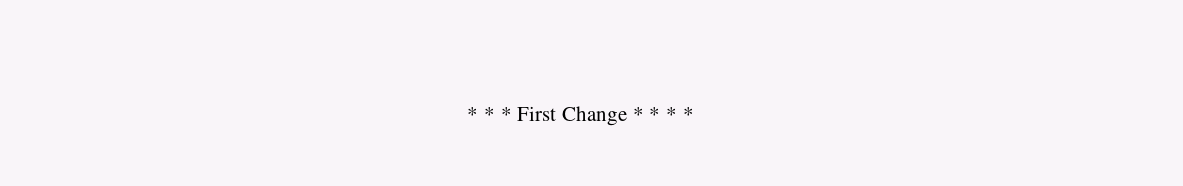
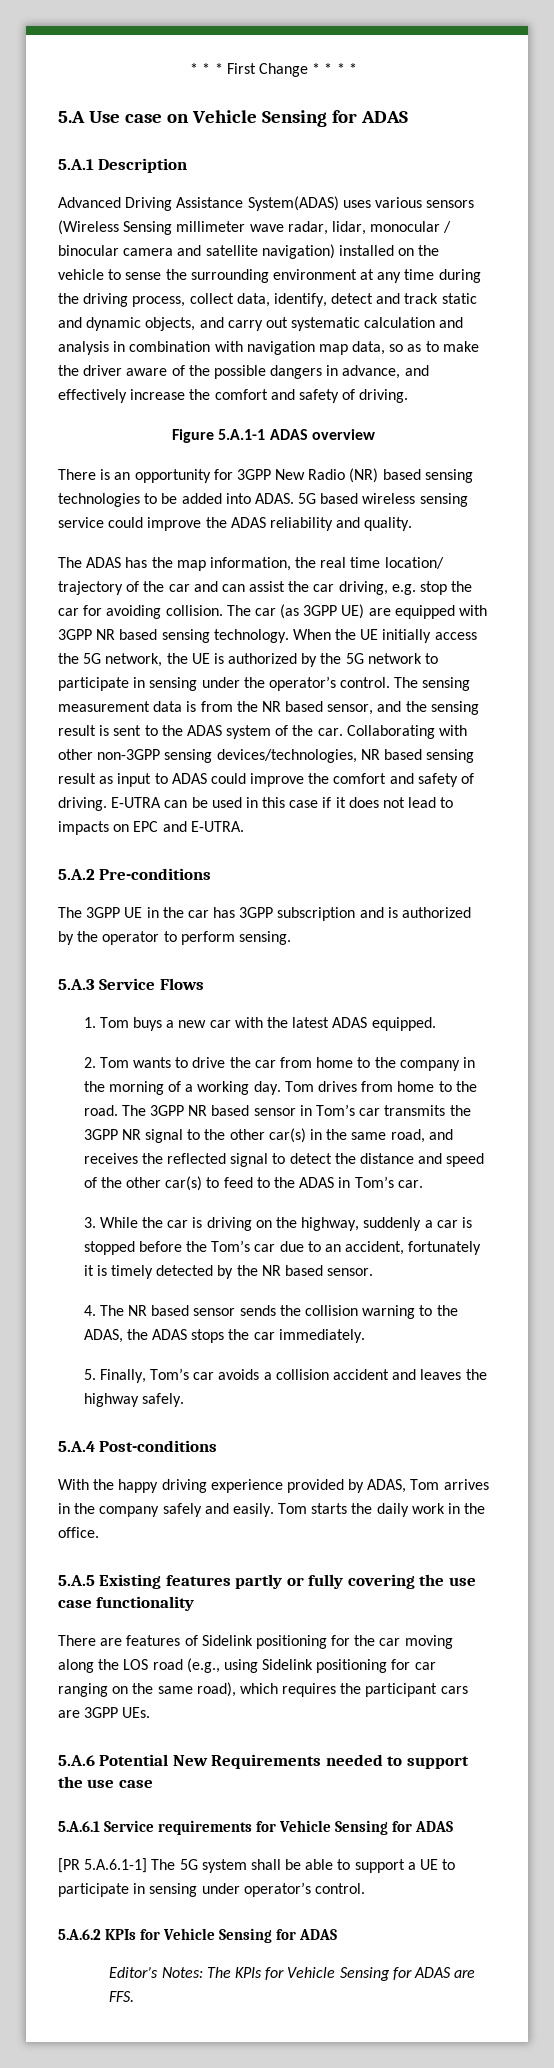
+ 5.A Use case on Vehicle Sensing for ADAS
+ 5.A.1 Description
+ Advanced Driving Assistance System(ADAS) uses various sensors (Wireless Sensing millimeter wave radar, lidar, monocular / binocular camera and satellite navigation) installed on the vehicle to sense the surrounding environment at any time during the driving process, collect data, identify, detect and track static and dynamic objects, and carry out systematic calculation and analysis in combination with navigation map data, so as to make the driver aware of the possible dangers in advance, and effectively increase the comfort and safety of driving.
+ Figure 5.A.1-1 ADAS overview
+ There is an opportunity for 3GPP New Radio (NR) based sensing technologies to be added into ADAS. 5G based wireless sensing service could improve the ADAS reliability and quality.
+ The ADAS has the map information, the real time location/ trajectory of the car and can assist the car driving, e.g. stop the car for avoiding collision. The car (as 3GPP UE) are equipped with 3GPP NR based sensing technology. When the UE initially access the 5G network, the UE is authorized by the 5G network to participate in sensing under the operator’s control. The sensing measurement data is from the NR based sensor, and the sensing result is sent to the ADAS system of the car. Collaborating with other non-3GPP sensing devices/technologies, NR based sensing result as input to ADAS could improve the comfort and safety of driving. E-UTRA can be used in this case if it does not lead to impacts on EPC and E-UTRA.
+ 5.A.2 Pre-conditions
+ The 3GPP UE in the car has 3GPP subscription and is authorized by the operator to perform sensing.
+ 5.A.3 Service Flows
+ 1. Tom buys a new car with the latest ADAS equipped.
+ 2. Tom wants to drive the car from home to the company in the morning of a working day. Tom drives from home to the road. The 3GPP NR based sensor in Tom’s car transmits the 3GPP NR signal to the other car(s) in the same road, and receives the reflected signal to detect the distance and speed of the other car(s) to feed to the ADAS in Tom’s car.
+ 3. While the car is driving on the highway, suddenly a car is stopped before the Tom’s car due to an accident, fortunately it is timely detected by the NR based sensor.
+ 4. The NR based sensor sends the collision warning to the ADAS, the ADAS stops the car immediately.
+ 5. Finally, Tom’s car avoids a collision accident and leaves the highway safely.
+ 5.A.4 Post-conditions
+ With the happy driving experience provided by ADAS, Tom arrives in the company safely and easily. Tom starts the daily work in the office.
+ 5.A.5 Existing features partly or fully covering the use case functionality
+ There are features of Sidelink positioning for the car moving along the LOS road (e.g., using Sidelink positioning for car ranging on the same road), which requires the participant cars are 3GPP UEs.
+ 5.A.6 Potential New Requirements needed to support the use case
+ 5.A.6.1 Service requirements for Vehicle Sensing for ADAS
+ [PR 5.A.6.1-1] The 5G system shall be able to support a UE to participate in sensing under operator’s control.
+ 5.A.6.2 KPIs for Vehicle Sensing for ADAS
+ Editor’s Notes: The KPIs for Vehicle Sensing for ADAS are FFS.

